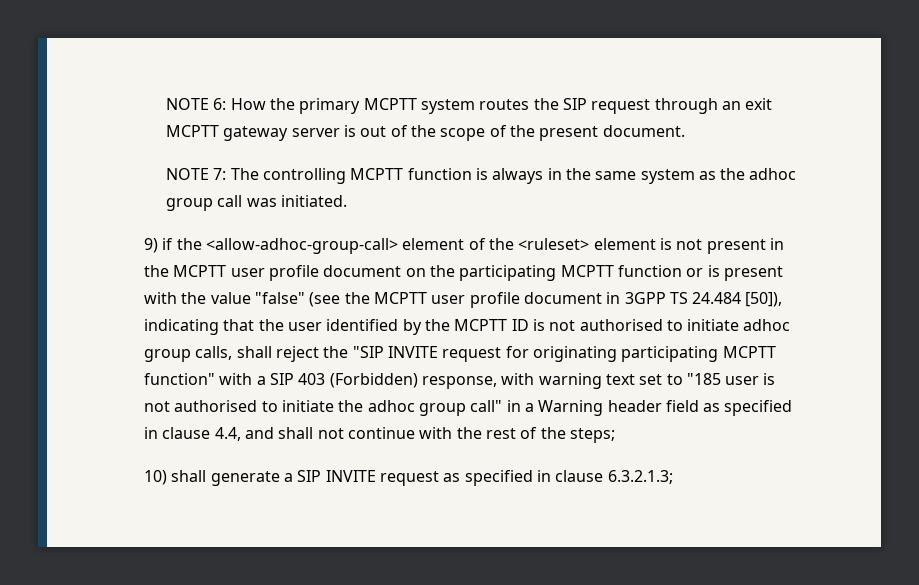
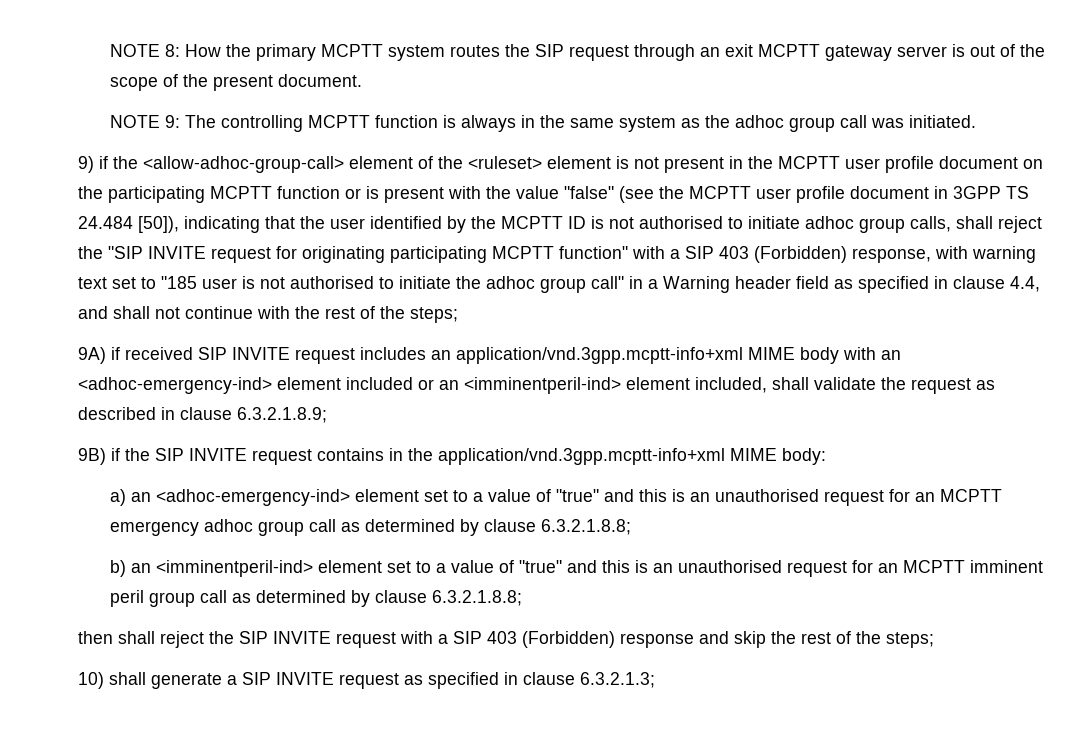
- NOTE 6: How the primary MCPTT system routes the SIP request through an exit MCPTT gateway server is out of the scope of the present document.
+ NOTE 8: How the primary MCPTT system routes the SIP request through an exit MCPTT gateway server is out of the scope of the present document.
- NOTE 7: The controlling MCPTT function is always in the same system as the adhoc group call was initiated.
+ NOTE 9: The controlling MCPTT function is always in the same system as the adhoc group call was initiated.
+ 9A) if received SIP INVITE request includes an application/vnd.3gpp.mcptt-info+xml MIME body with an <adhoc-emergency-ind> element included or an <imminentperil-ind> element included, shall validate the request as described in clause 6.3.2.1.8.9;
+ 9B) if the SIP INVITE request contains in the application/vnd.3gpp.mcptt-info+xml MIME body:
+ a) an <adhoc-emergency-ind> element set to a value of "true" and this is an unauthorised request for an MCPTT emergency adhoc group call as determined by clause 6.3.2.1.8.8;
+ b) an <imminentperil-ind> element set to a value of "true" and this is an unauthorised request for an MCPTT imminent peril group call as determined by clause 6.3.2.1.8.8;
+ then shall reject the SIP INVITE request with a SIP 403 (Forbidden) response and skip the rest of the steps;

